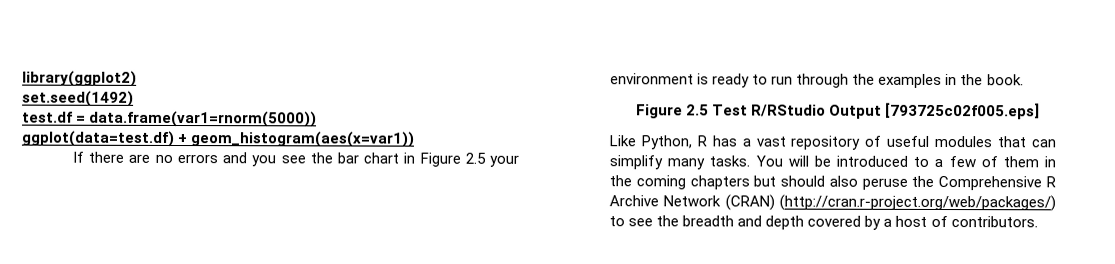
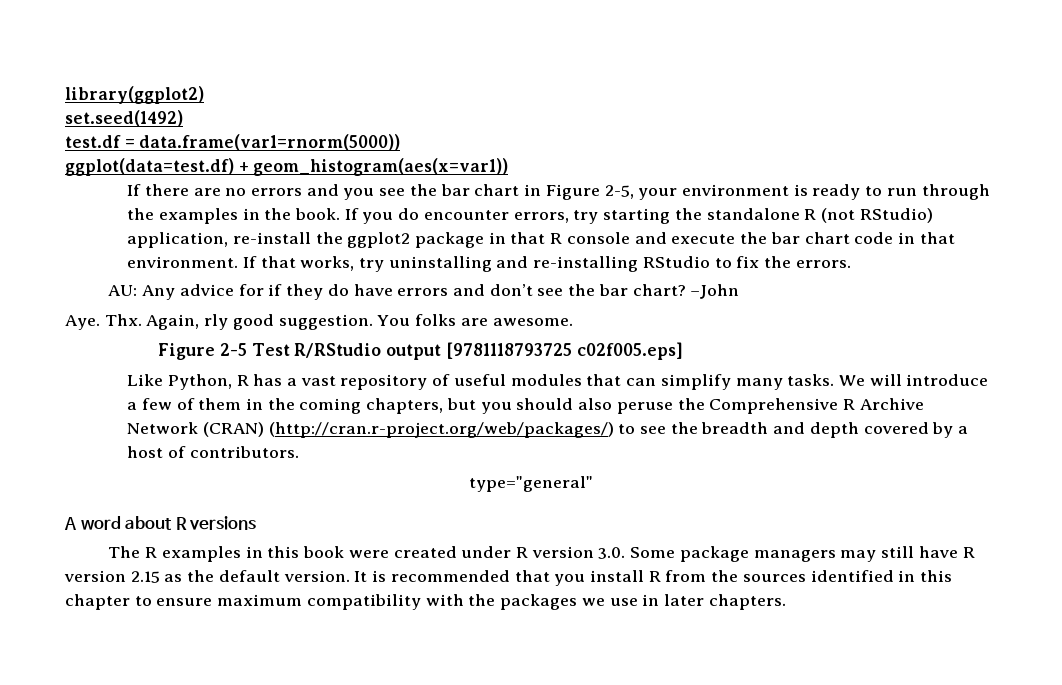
- If there are no errors and you see the bar chart in Figure 2.5 your environment is ready to run through the examples in the book.
- Figure 2.5 Test R/RStudio Output [793725c02f005.eps]
+ If there are no errors and you see the bar chart in Figure 2-5, your environment is ready to run through the examples in the book. If you do encounter errors, try starting the standalone R (not RStudio) application, re-install the ggplot2 package in that R console and execute the bar chart code in that environment. If that works, try uninstalling and re-installing RStudio to fix the errors.
+ AU: Any advice for if they do have errors and don’t see the bar chart? –John
+ Aye. Thx. Again, rly good suggestion. You folks are awesome.
+ Figure 2-5 Test R/RStudio output [9781118793725 c02f005.eps]
- You will be introduced to a few of them in the coming chapters but should also peruse the Comprehensive R Archive Network (CRAN) (http://cran.r-project.org/web/packages/) to see the breadth and depth covered by a host of contributors.
+ We will introduce a few of them in the coming chapters, but you should also peruse the Comprehensive R Archive Network (CRAN) (http://cran.r-project.org/web/packages/) to see the breadth and depth covered by a host of contributors.
+ type="general"
+ A word about R versions
+ The R examples in this book were created under R version 3.0. Some package managers may still have R version 2.15 as the default version. It is recommended that you install R from the sources identified in this chapter to ensure maximum compatibility with the packages we use in later chapters.

